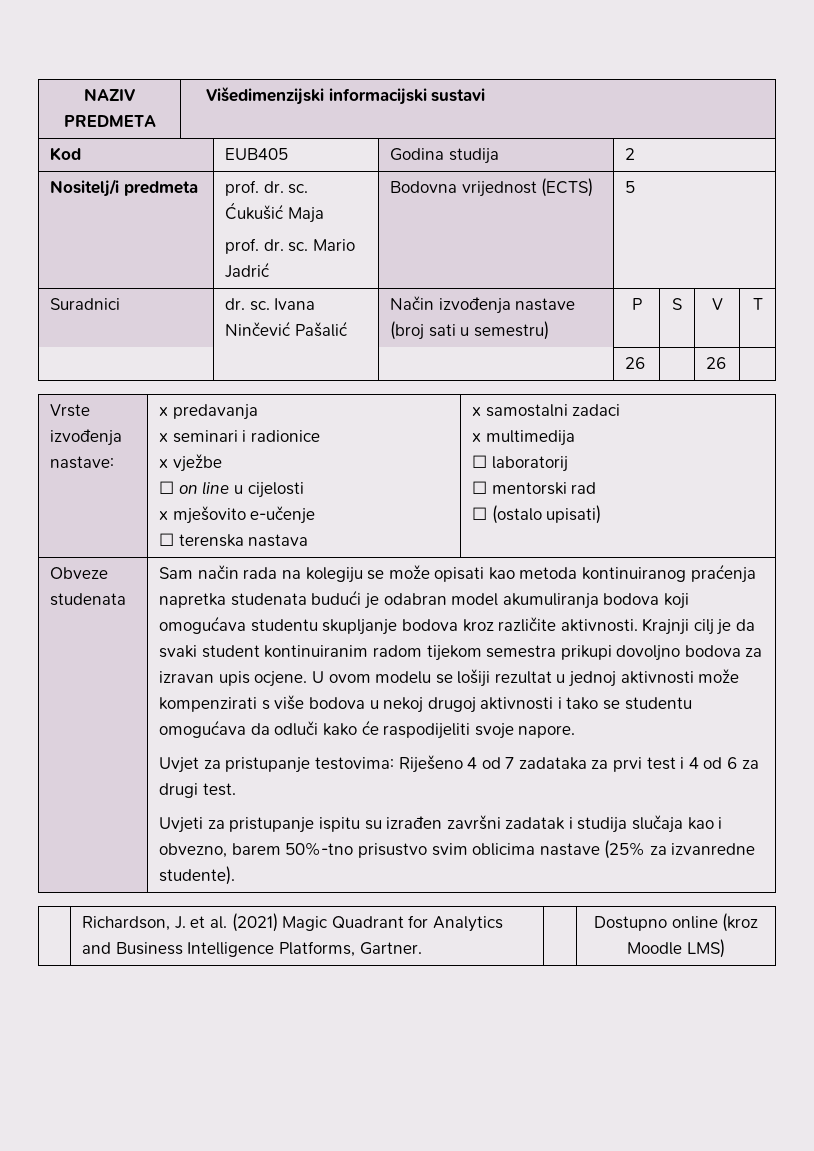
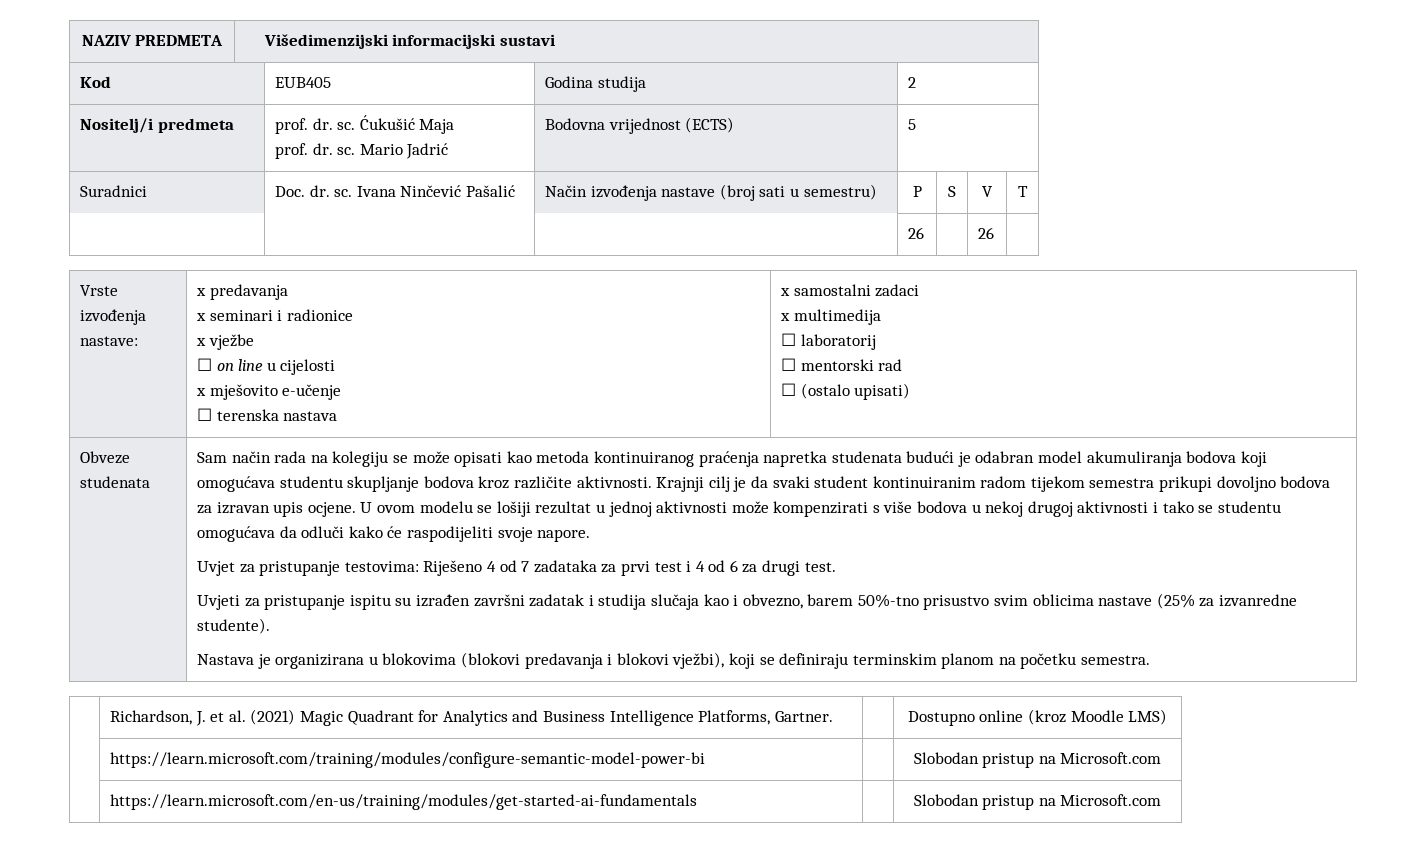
- Suradnici | dr. sc. Ivana Ninčević Pašalić | Način izvođenja nastave (broj sati u semestru) | P | S | V | T
+ Suradnici | Doc. dr. sc. Ivana Ninčević Pašalić | Način izvođenja nastave (broj sati u semestru) | P | S | V | T
+ Nastava je organizirana u blokovima (blokovi predavanja i blokovi vježbi), koji se definiraju terminskim planom na početku semestra.
+ | https://learn.microsoft.com/training/modules/configure-semantic-model-power-bi | | Slobodan pristup na Microsoft.com
+ | https://learn.microsoft.com/en-us/training/modules/get-started-ai-fundamentals | | Slobodan pristup na Microsoft.com

